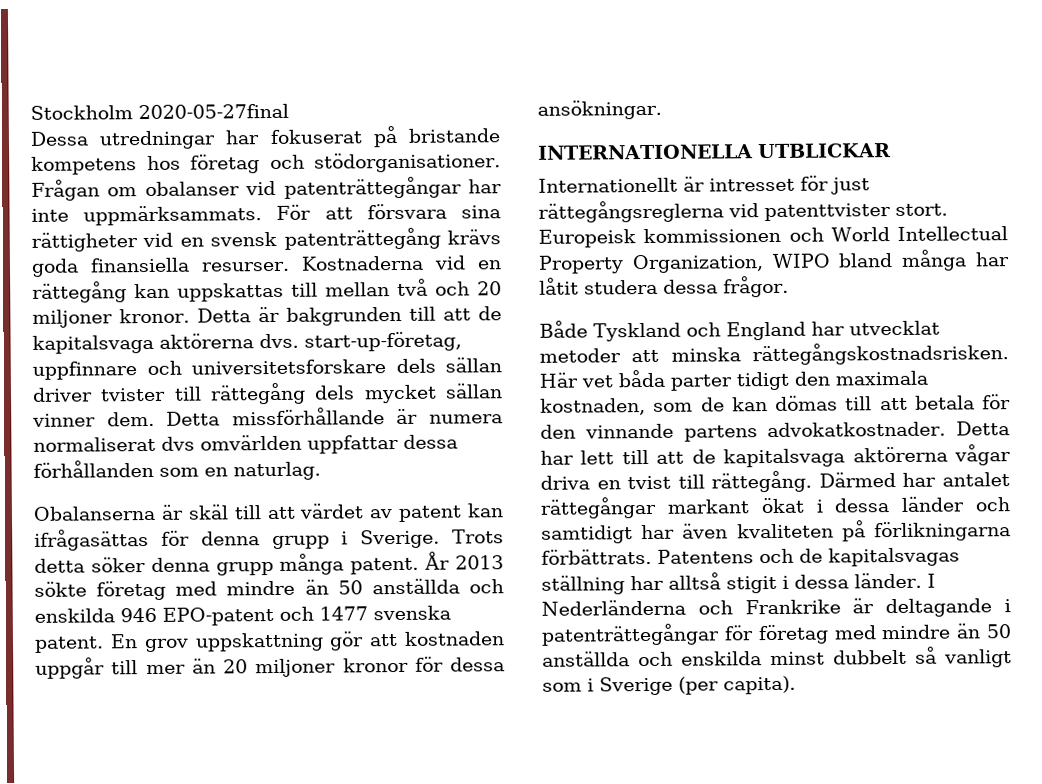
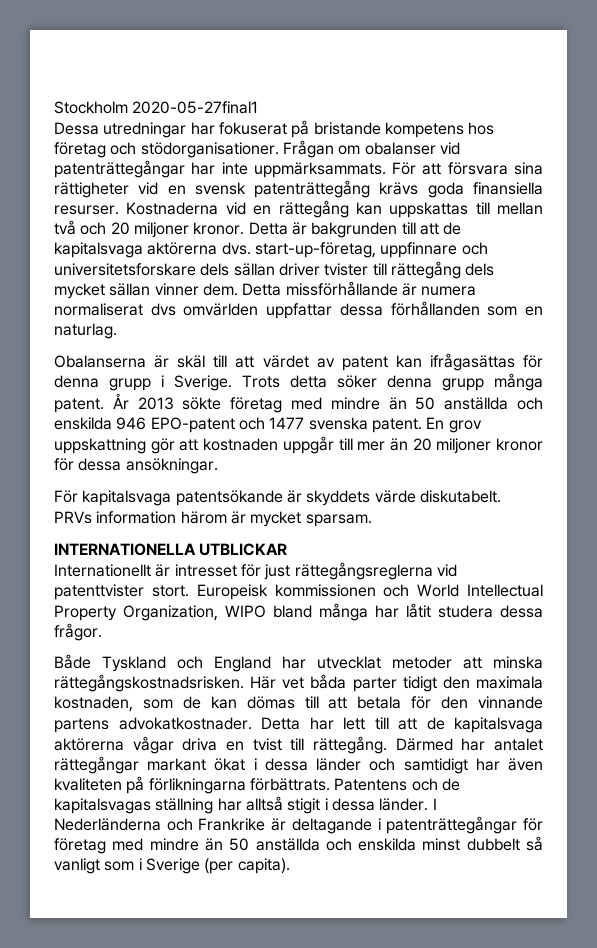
- Stockholm 2020-05-27final
+ Stockholm 2020-05-27final1
+ För kapitalsvaga patentsökande är skyddets värde diskutabelt. PRVs information härom är mycket sparsam.

